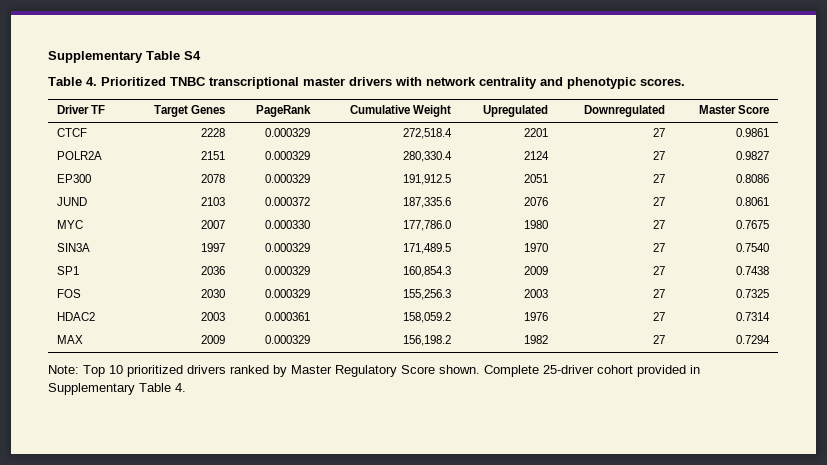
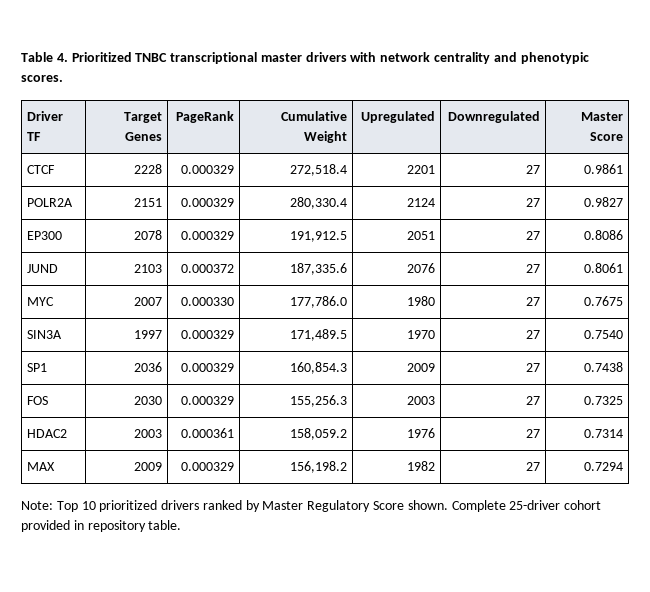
- Supplementary Table S4
- Complete 25-driver cohort provided in Supplementary Table 4.
+ Complete 25-driver cohort provided in repository table.

